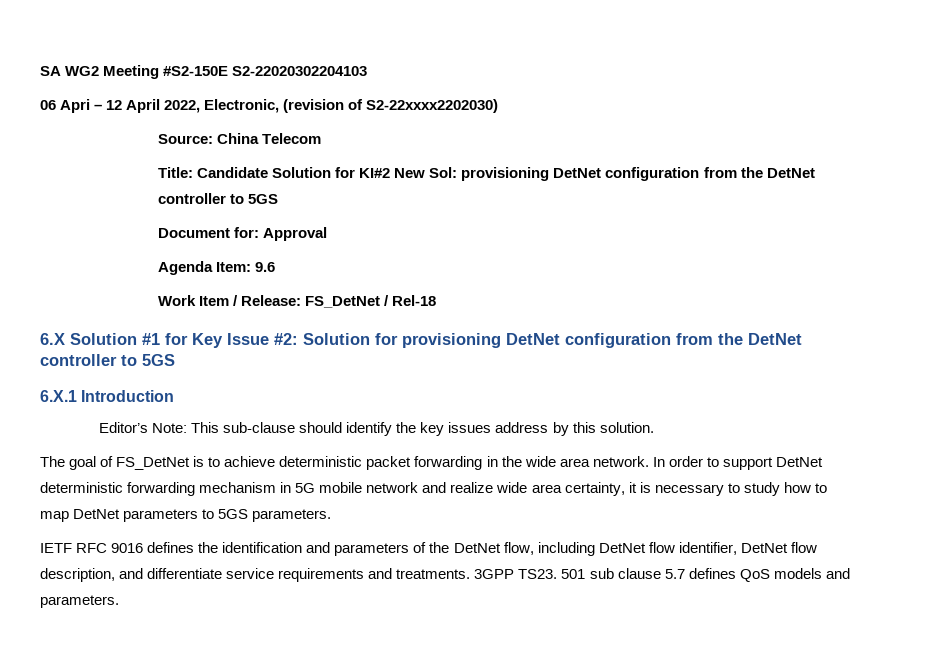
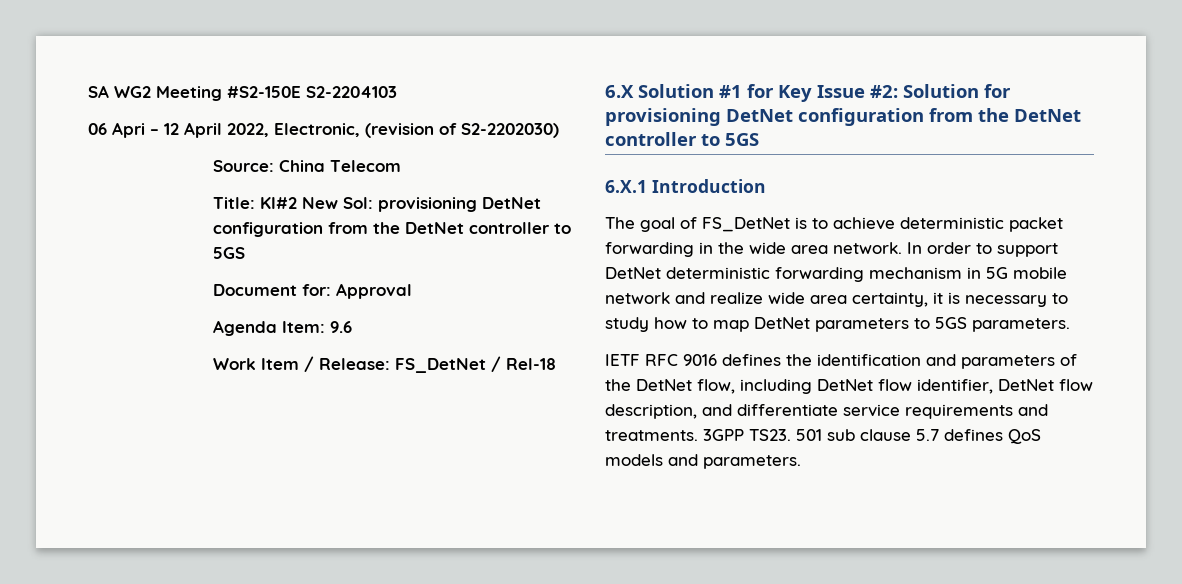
- SA WG2 Meeting #S2-150E S2-22020302204103
+ SA WG2 Meeting #S2-150E S2-2204103
- 06 Apri – 12 April 2022, Electronic, (revision of S2-22xxxx2202030)
+ 06 Apri – 12 April 2022, Electronic, (revision of S2-2202030)
- Title: Candidate Solution for KI#2 New Sol: provisioning DetNet configuration from the DetNet controller to 5GS
+ Title: KI#2 New Sol: provisioning DetNet configuration from the DetNet controller to 5GS
- Editor’s Note: This sub-clause should identify the key issues address by this solution.

